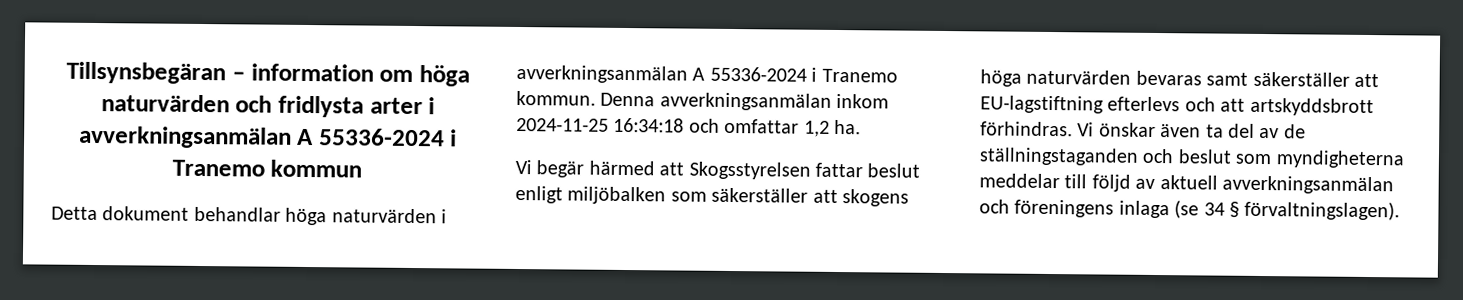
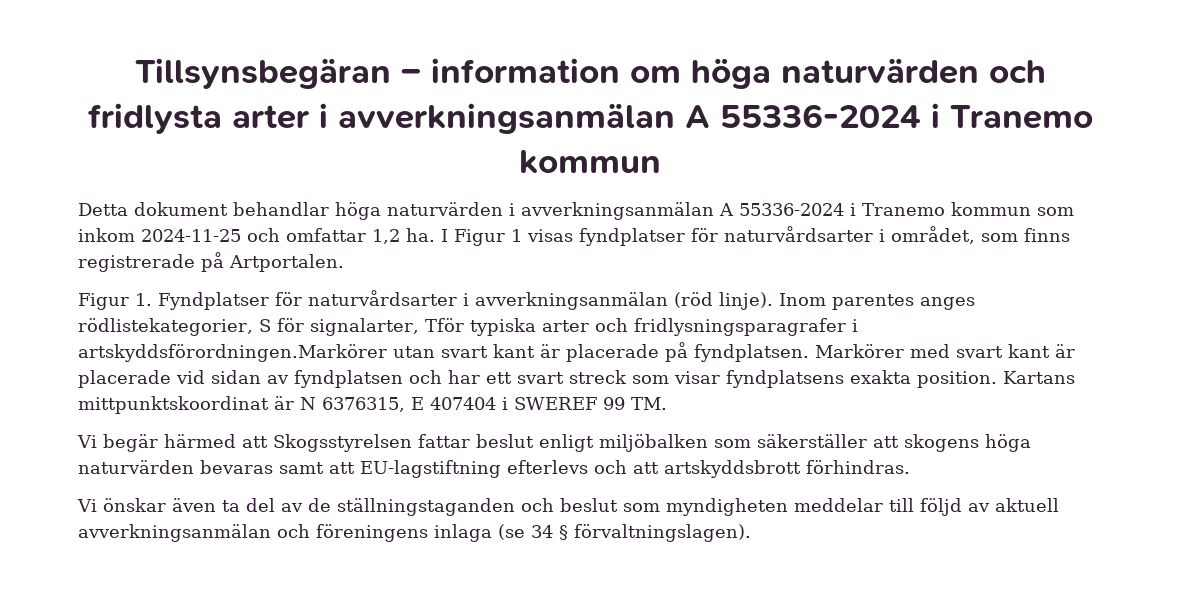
- Detta dokument behandlar höga naturvärden i avverkningsanmälan A 55336-2024 i Tranemo kommun. Denna avverkningsanmälan inkom 2024-11-25 16:34:18 och omfattar 1,2 ha.
+ Detta dokument behandlar höga naturvärden i avverkningsanmälan A 55336-2024 i Tranemo kommun som inkom 2024-11-25 och omfattar 1,2 ha. I Figur 1 visas fyndplatser för naturvårdsarter i området, som finns registrerade på Artportalen.
+ Figur 1. Fyndplatser för naturvårdsarter i avverkningsanmälan (röd linje). Inom parentes anges rödlistekategorier, S för signalarter, Tför typiska arter och fridlysningsparagrafer i artskyddsförordningen.Markörer utan svart kant är placerade på fyndplatsen. Markörer med svart kant är placerade vid sidan av fyndplatsen och har ett svart streck som visar fyndplatsens exakta position. Kartans mittpunktskoordinat är N 6376315, E 407404 i SWEREF 99 TM.
- Vi begär härmed att Skogsstyrelsen fattar beslut enligt miljöbalken som säkerställer att skogens höga naturvärden bevaras samt säkerställer att EU-lagstiftning efterlevs och att artskyddsbrott förhindras. Vi önskar även ta del av de ställningstaganden och beslut som myndigheterna meddelar till följd av aktuell avverkningsanmälan och föreningens inlaga (se 34 § förvaltningslagen).
+ Vi begär härmed att Skogsstyrelsen fattar beslut enligt miljöbalken som säkerställer att skogens höga naturvärden bevaras samt att EU-lagstiftning efterlevs och att artskyddsbrott förhindras.
+ Vi önskar även ta del av de ställningstaganden och beslut som myndigheten meddelar till följd av aktuell avverkningsanmälan och föreningens inlaga (se 34 § förvaltningslagen).

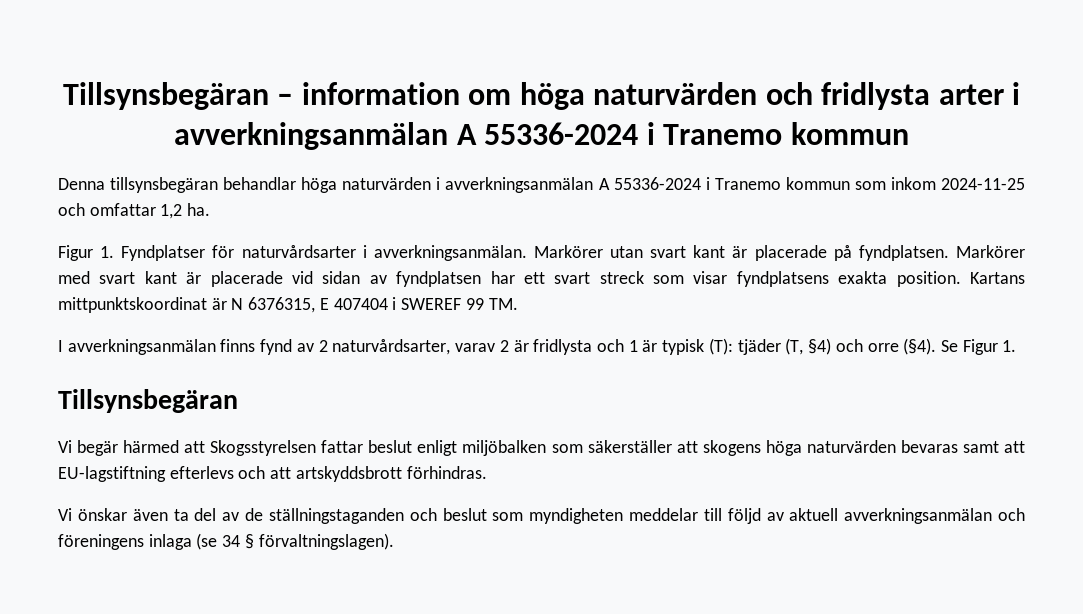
- Detta dokument behandlar höga naturvärden i avverkningsanmälan A 55336-2024 i Tranemo kommun som inkom 2024-11-25 och omfattar 1,2 ha. I Figur 1 visas fyndplatser för naturvårdsarter i området, som finns registrerade på Artportalen.
+ Denna tillsynsbegäran behandlar höga naturvärden i avverkningsanmälan A 55336-2024 i Tranemo kommun som inkom 2024-11-25 och omfattar 1,2 ha.
- Figur 1. Fyndplatser för naturvårdsarter i avverkningsanmälan (röd linje). Inom parentes anges rödlistekategorier, S för signalarter, Tför typiska arter och fridlysningsparagrafer i artskyddsförordningen.Markörer utan svart kant är placerade på fyndplatsen.
+ Figur 1. Fyndplatser för naturvårdsarter i avverkningsanmälan. Markörer utan svart kant är placerade på fyndplatsen.
- Markörer med svart kant är placerade vid sidan av fyndplatsen och har ett svart streck som visar fyndplatsens exakta position.
+ Markörer med svart kant är placerade vid sidan av fyndplatsen har ett svart streck som visar fyndplatsens exakta position.
+ I avverkningsanmälan finns fynd av 2 naturvårdsarter, varav 2 är fridlysta och 1 är typisk (T): tjäder (T, §4) och orre (§4). Se Figur 1.
+ Tillsynsbegäran

